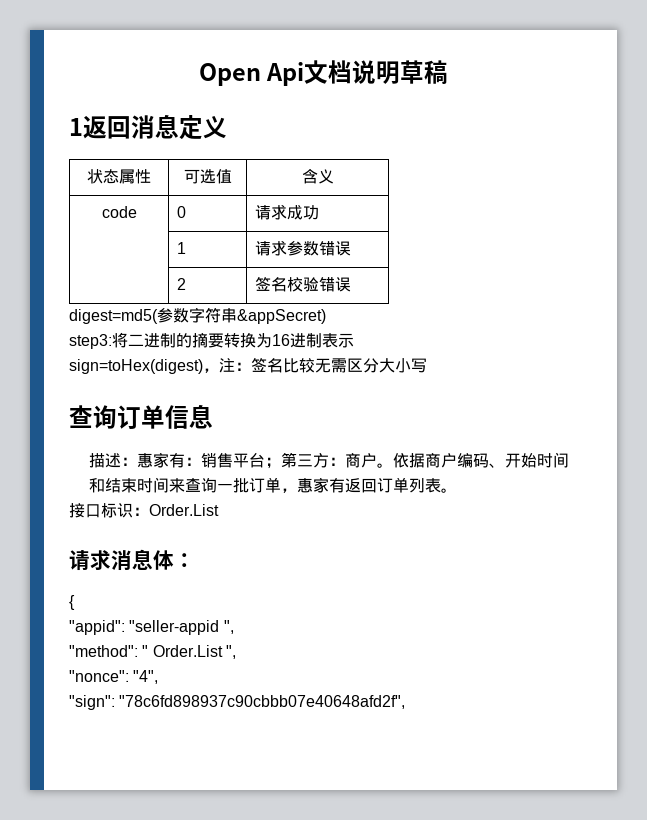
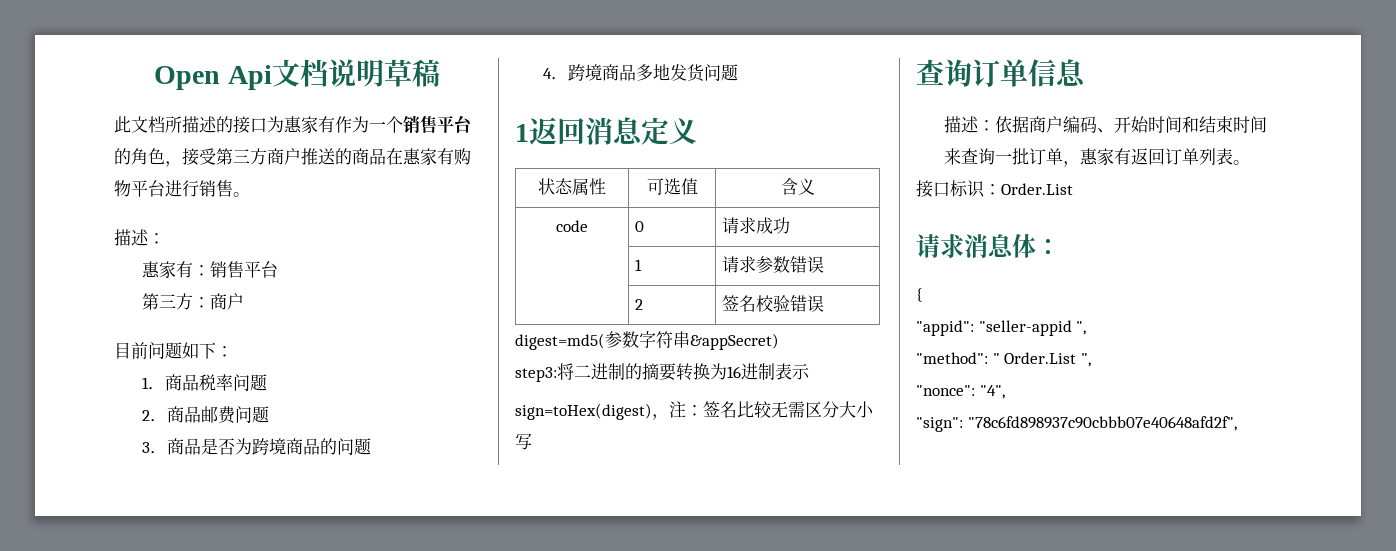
+ 此文档所描述的接口为惠家有作为一个销售平台的角色，接受第三方商户推送的商品在惠家有购物平台进行销售。
+ 描述：
+ 惠家有：销售平台
+ 第三方：商户
+ 目前问题如下：
+ 1．商品税率问题
+ 2．商品邮费问题
+ 3．商品是否为跨境商品的问题
+ 4．跨境商品多地发货问题
- 描述：惠家有：销售平台；第三方：商户。依据商户编码、开始时间和结束时间来查询一批订单，惠家有返回订单列表。
+ 描述：依据商户编码、开始时间和结束时间来查询一批订单，惠家有返回订单列表。

